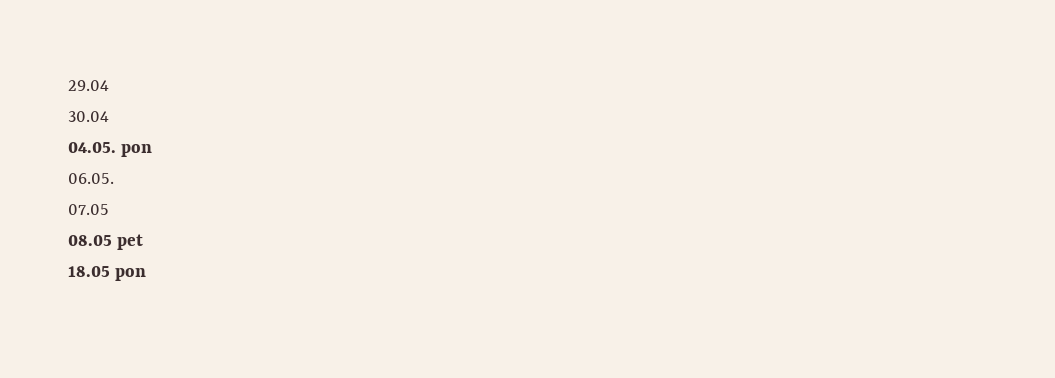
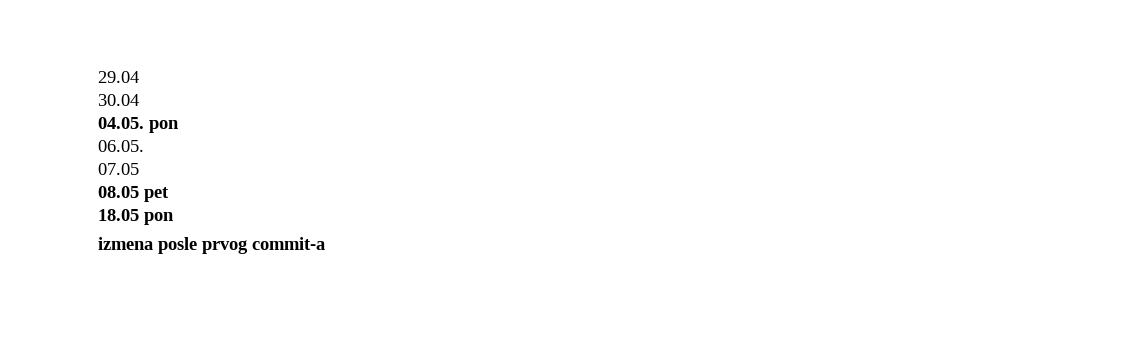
+ izmena posle prvog commit-a

